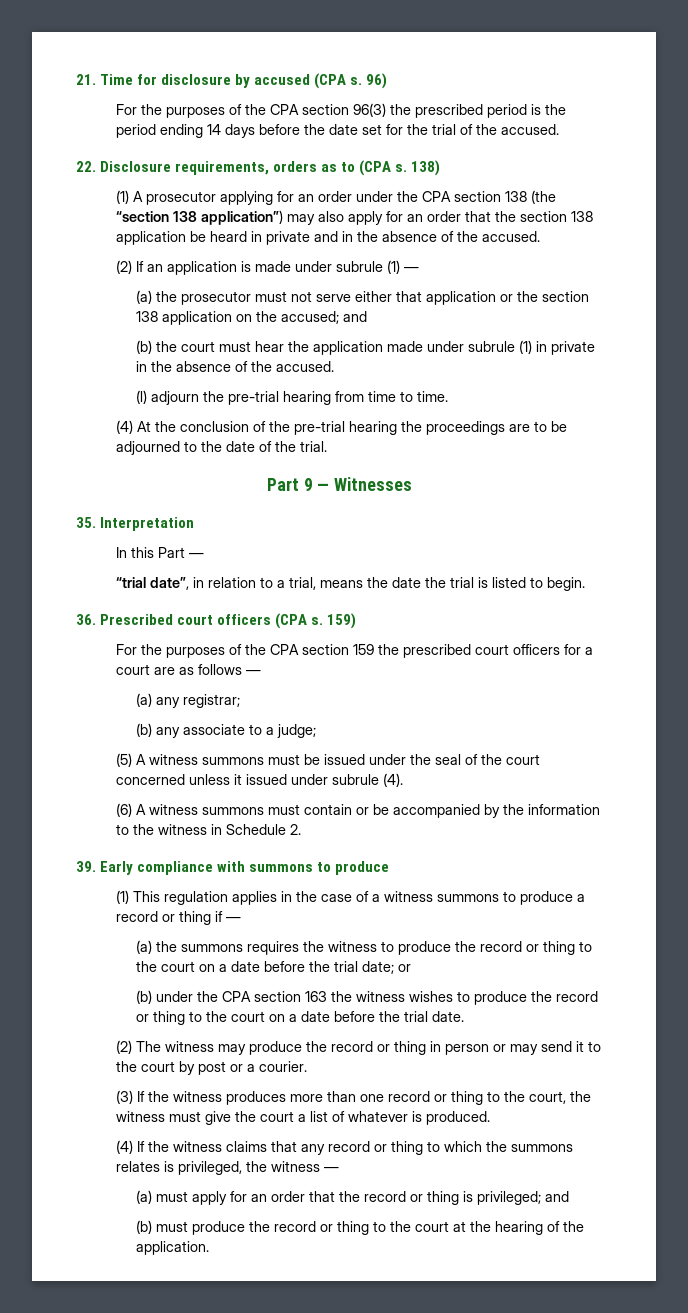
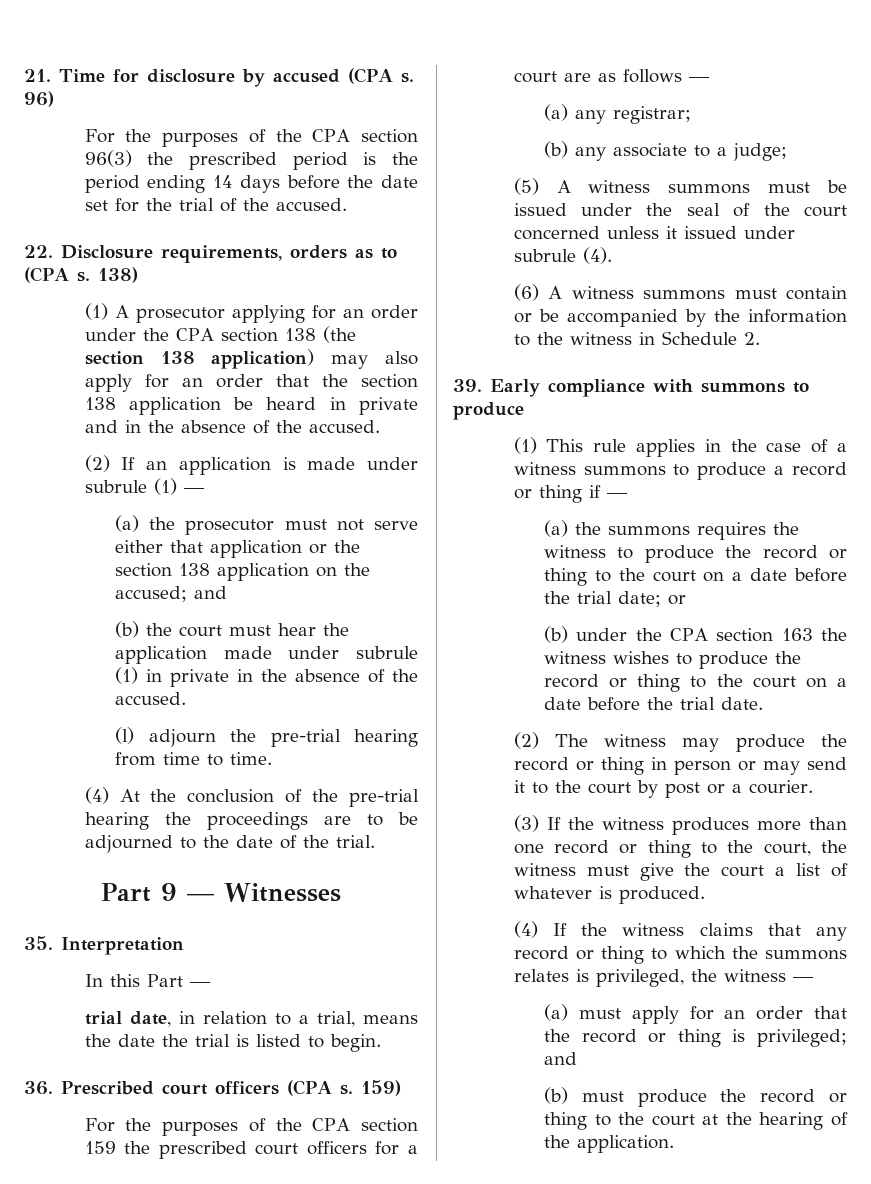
- (1) A prosecutor applying for an order under the CPA section 138 (the “section 138 application”) may also apply for an order that the section 138 application be heard in private and in the absence of the accused.
+ (1) A prosecutor applying for an order under the CPA section 138 (the section 138 application) may also apply for an order that the section 138 application be heard in private and in the absence of the accused.
- “trial date”, in relation to a trial, means the date the trial is listed to begin.
+ trial date, in relation to a trial, means the date the trial is listed to begin.
- (1) This regulation applies in the case of a witness summons to produce a record or thing if —
+ (1) This rule applies in the case of a witness summons to produce a record or thing if —

